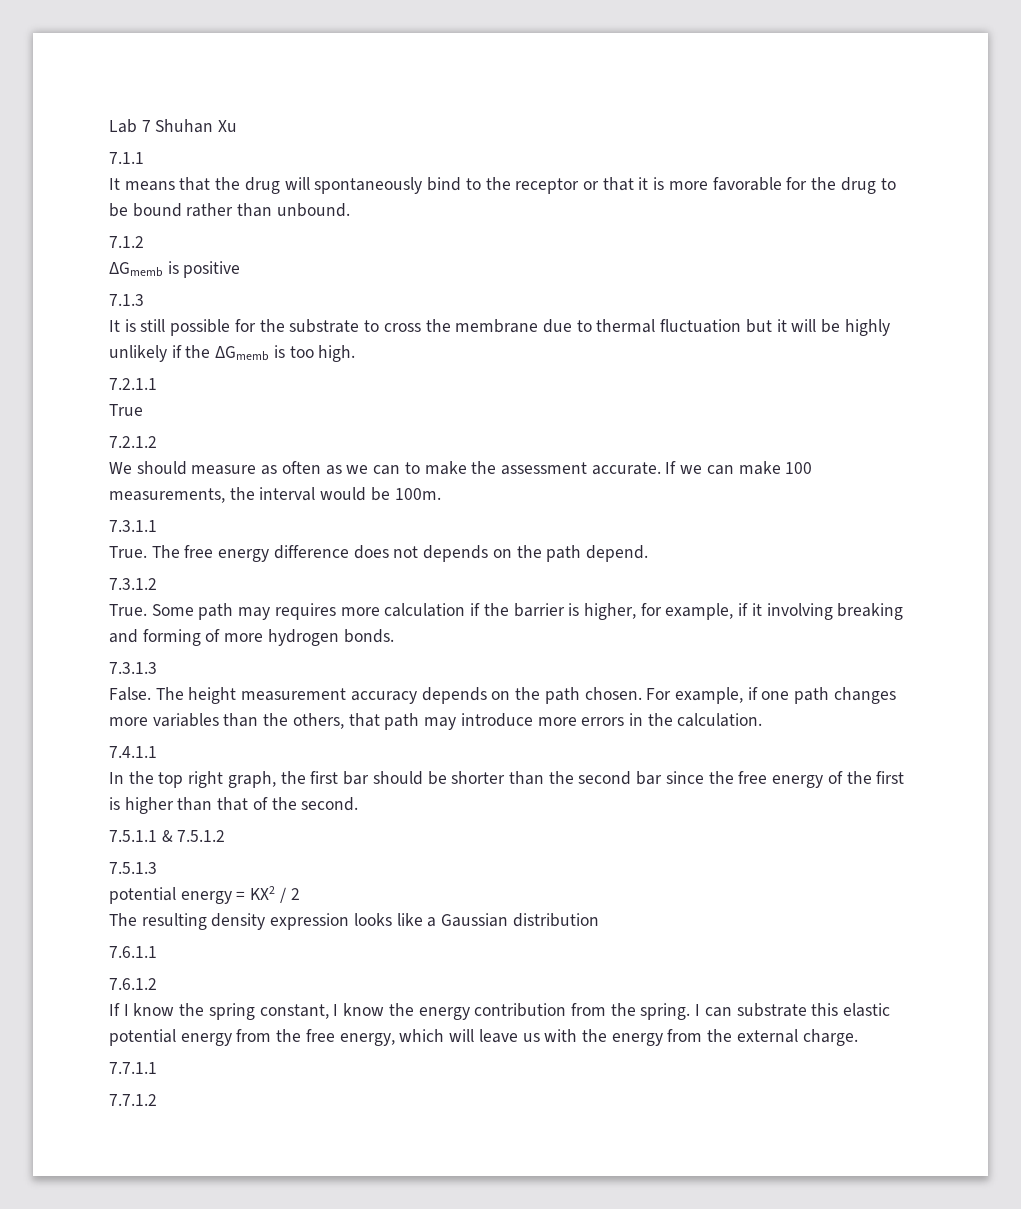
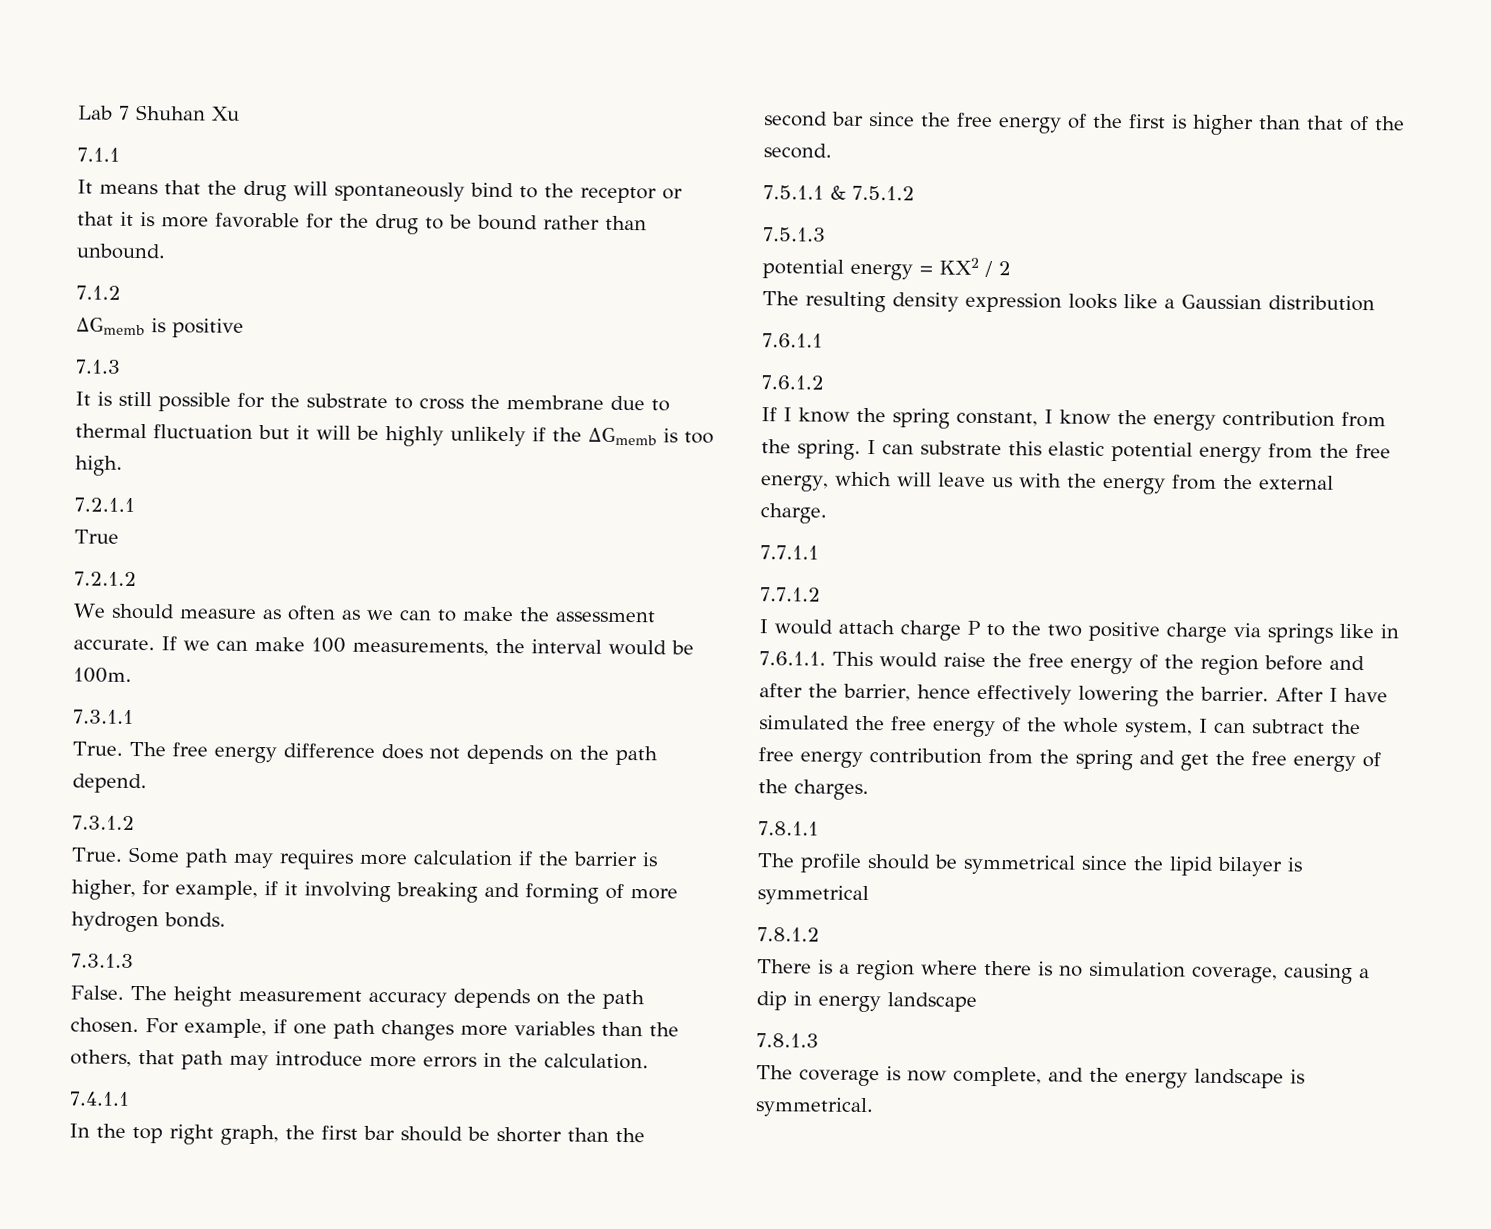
+ I would attach charge P to the two positive charge via springs like in 7.6.1.1. This would raise the free energy of the region before and after the barrier, hence effectively lowering the barrier. After I have simulated the free energy of the whole system, I can subtract the free energy contribution from the spring and get the free energy of the charges.
+ 7.8.1.1
+ The profile should be symmetrical since the lipid bilayer is symmetrical
+ 7.8.1.2
+ There is a region where there is no simulation coverage, causing a dip in energy landscape
+ 7.8.1.3
+ The coverage is now complete, and the energy landscape is symmetrical.

